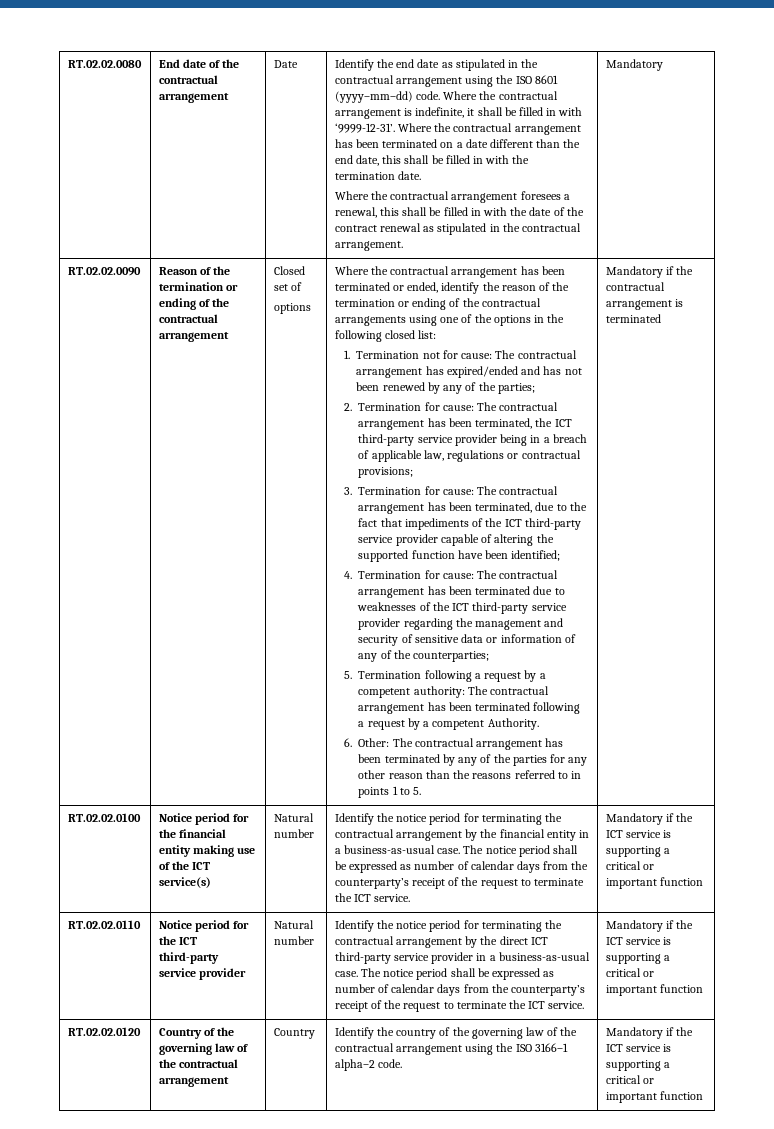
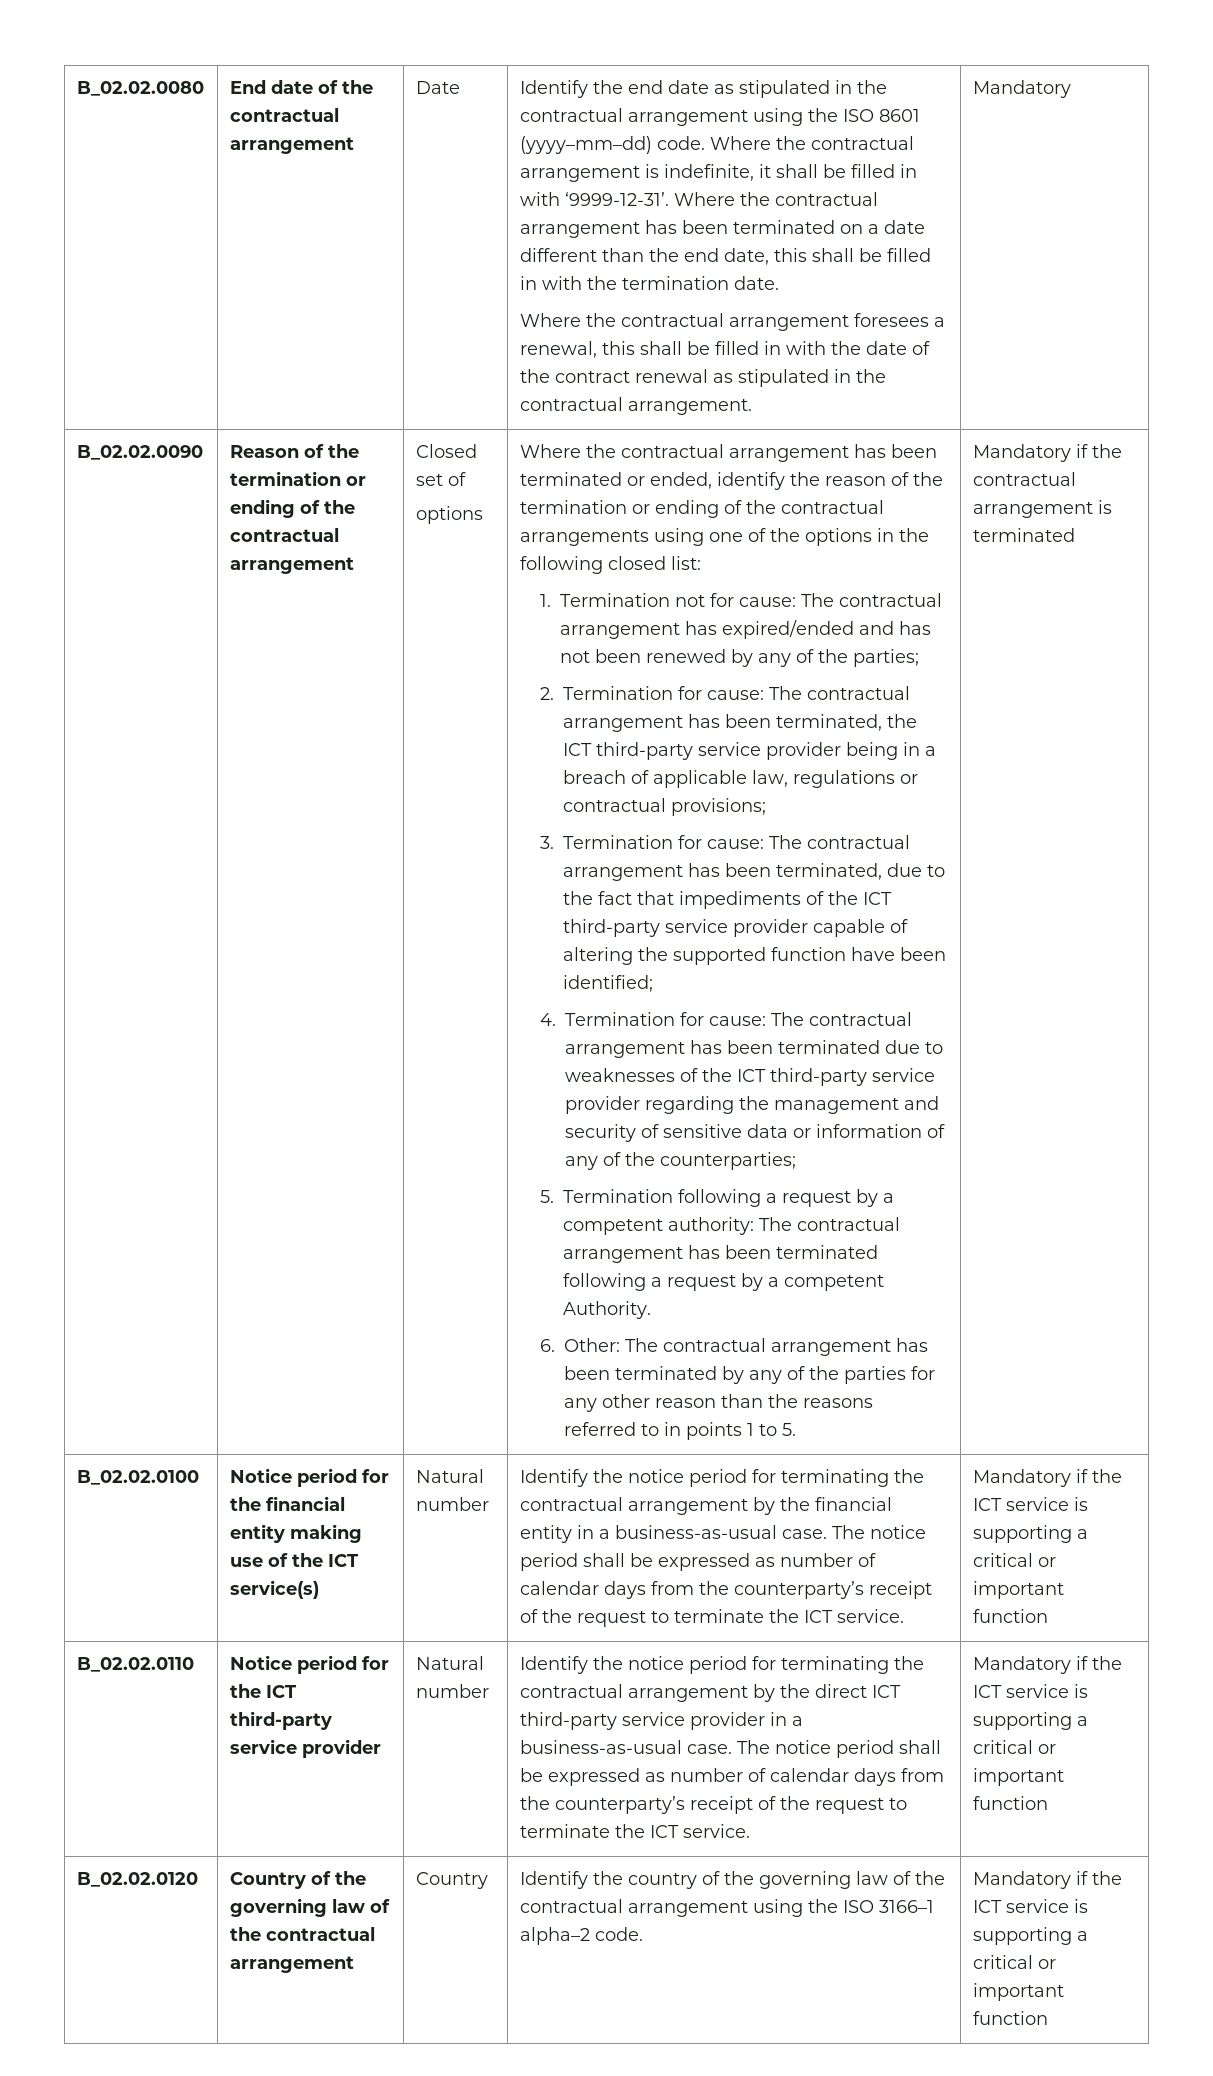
- RT.02.02.0080
+ B_02.02.0080
- RT.02.02.0090
+ B_02.02.0090
- RT.02.02.0100
+ B_02.02.0100
- RT.02.02.0110
+ B_02.02.0110
- RT.02.02.0120 | Country of the governing law of the contractual arrangement | Country | Identify the country of the governing law of the contractual arrangement using the ISO 3166–1 alpha–2 code. | Mandatory if the ICT service is supporting a critical or important function
+ B_02.02.0120 | Country of the governing law of the contractual arrangement | Country | Identify the country of the governing law of the contractual arrangement using the ISO 3166–1 alpha–2 code. | Mandatory if the ICT service is supporting a critical or important function

